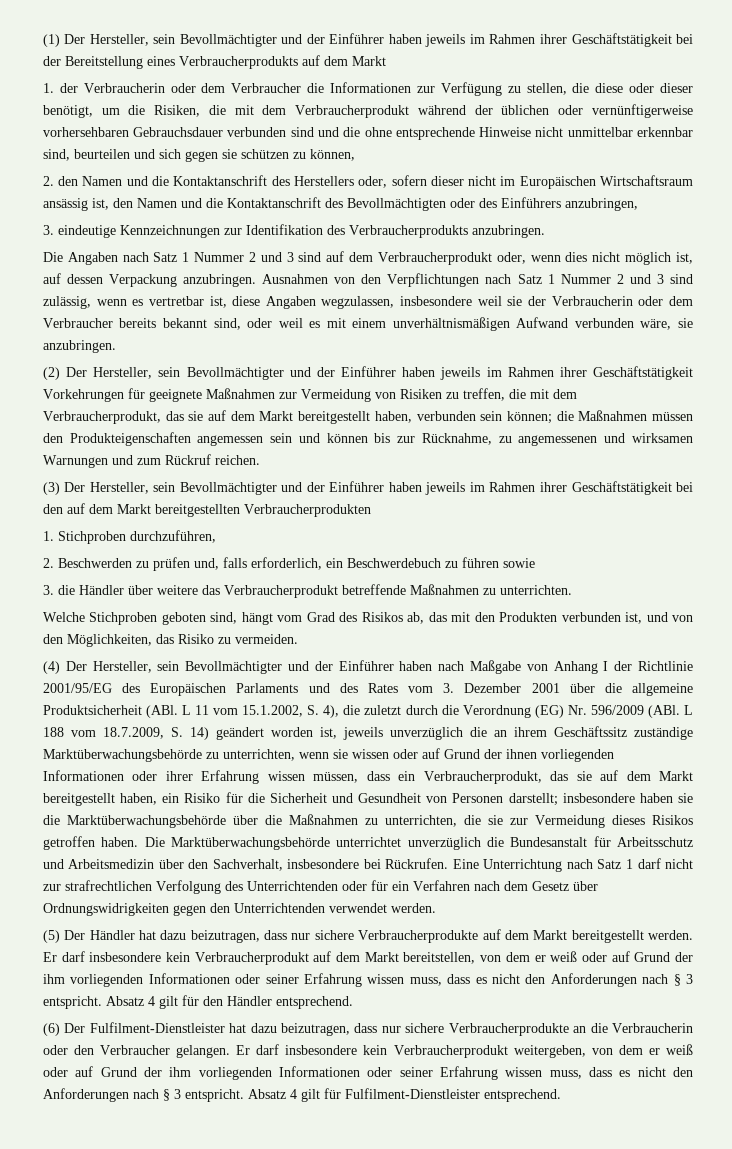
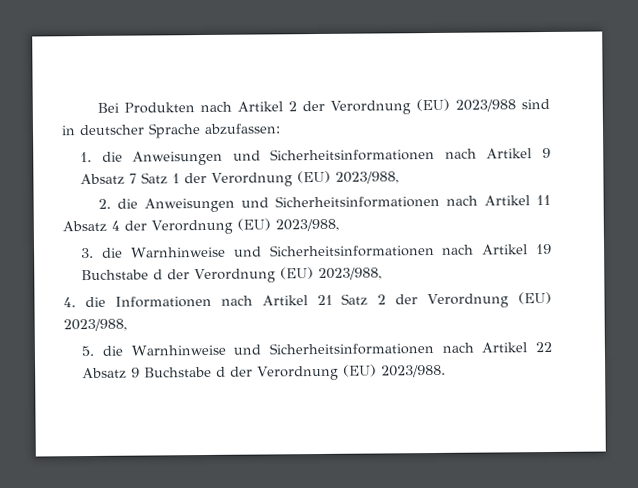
- (1) Der Hersteller, sein Bevollmächtigter und der Einführer haben jeweils im Rahmen ihrer Geschäftstätigkeit bei der Bereitstellung eines Verbraucherprodukts auf dem Markt
- 1. der Verbraucherin oder dem Verbraucher die Informationen zur Verfügung zu stellen, die diese oder dieser benötigt, um die Risiken, die mit dem Verbraucherprodukt während der üblichen oder vernünftigerweise vorhersehbaren Gebrauchsdauer verbunden sind und die ohne entsprechende Hinweise nicht unmittelbar erkennbar sind, beurteilen und sich gegen sie schützen zu können,
- 2. den Namen und die Kontaktanschrift des Herstellers oder, sofern dieser nicht im Europäischen Wirtschaftsraum ansässig ist, den Namen und die Kontaktanschrift des Bevollmächtigten oder des Einführers anzubringen,
- 3. eindeutige Kennzeichnungen zur Identifikation des Verbraucherprodukts anzubringen.
- Die Angaben nach Satz 1 Nummer 2 und 3 sind auf dem Verbraucherprodukt oder, wenn dies nicht möglich ist, auf dessen Verpackung anzubringen. Ausnahmen von den Verpflichtungen nach Satz 1 Nummer 2 und 3 sind zulässig, wenn es vertretbar ist, diese Angaben wegzulassen, insbesondere weil sie der Verbraucherin oder dem Verbraucher bereits bekannt sind, oder weil es mit einem unverhältnismäßigen Aufwand verbunden wäre, sie anzubringen.
- (2) Der Hersteller, sein Bevollmächtigter und der Einführer haben jeweils im Rahmen ihrer Geschäftstätigkeit Vorkehrungen für geeignete Maßnahmen zur Vermeidung von Risiken zu treffen, die mit dem Verbraucherprodukt, das sie auf dem Markt bereitgestellt haben, verbunden sein können; die Maßnahmen müssen den Produkteigenschaften angemessen sein und können bis zur Rücknahme, zu angemessenen und wirksamen Warnungen und zum Rückruf reichen.
- (3) Der Hersteller, sein Bevollmächtigter und der Einführer haben jeweils im Rahmen ihrer Geschäftstätigkeit bei den auf dem Markt bereitgestellten Verbraucherprodukten
- 1. Stichproben durchzuführen,
- 2. Beschwerden zu prüfen und, falls erforderlich, ein Beschwerdebuch zu führen sowie
- 3. die Händler über weitere das Verbraucherprodukt betreffende Maßnahmen zu unterrichten.
- Welche Stichproben geboten sind, hängt vom Grad des Risikos ab, das mit den Produkten verbunden ist, und von den Möglichkeiten, das Risiko zu vermeiden.
- (4) Der Hersteller, sein Bevollmächtigter und der Einführer haben nach Maßgabe von Anhang I der Richtlinie 2001/95/EG des Europäischen Parlaments und des Rates vom 3. Dezember 2001 über die allgemeine Produktsicherheit (ABl. L 11 vom 15.1.2002, S. 4), die zuletzt durch die Verordnung (EG) Nr. 596/2009 (ABl. L 188 vom 18.7.2009, S. 14) geändert worden ist, jeweils unverzüglich die an ihrem Geschäftssitz zuständige Marktüberwachungsbehörde zu unterrichten, wenn sie wissen oder auf Grund der ihnen vorliegenden Informationen oder ihrer Erfahrung wissen müssen, dass ein Verbraucherprodukt, das sie auf dem Markt bereitgestellt haben, ein Risiko für die Sicherheit und Gesundheit von Personen darstellt; insbesondere haben sie die Marktüberwachungsbehörde über die Maßnahmen zu unterrichten, die sie zur Vermeidung dieses Risikos getroffen haben. Die Marktüberwachungsbehörde unterrichtet unverzüglich die Bundesanstalt für Arbeitsschutz und Arbeitsmedizin über den Sachverhalt, insbesondere bei Rückrufen. Eine Unterrichtung nach Satz 1 darf nicht zur strafrechtlichen Verfolgung des Unterrichtenden oder für ein Verfahren nach dem Gesetz über Ordnungswidrigkeiten gegen den Unterrichtenden verwendet werden.
- (5) Der Händler hat dazu beizutragen, dass nur sichere Verbraucherprodukte auf dem Markt bereitgestellt werden. Er darf insbesondere kein Verbraucherprodukt auf dem Markt bereitstellen, von dem er weiß oder auf Grund der ihm vorliegenden Informationen oder seiner Erfahrung wissen muss, dass es nicht den Anforderungen nach § 3 entspricht. Absatz 4 gilt für den Händler entsprechend.
- (6) Der Fulfilment-Dienstleister hat dazu beizutragen, dass nur sichere Verbraucherprodukte an die Verbraucherin oder den Verbraucher gelangen. Er darf insbesondere kein Verbraucherprodukt weitergeben, von dem er weiß oder auf Grund der ihm vorliegenden Informationen oder seiner Erfahrung wissen muss, dass es nicht den Anforderungen nach § 3 entspricht. Absatz 4 gilt für Fulfilment-Dienstleister entsprechend.
+ Bei Produkten nach Artikel 2 der Verordnung (EU) 2023/988 sind in deutscher Sprache abzufassen:
+ 1. die Anweisungen und Sicherheitsinformationen nach Artikel 9 Absatz 7 Satz 1 der Verordnung (EU) 2023/988,
+ 2. die Anweisungen und Sicherheitsinformationen nach Artikel 11 Absatz 4 der Verordnung (EU) 2023/988,
+ 3. die Warnhinweise und Sicherheitsinformationen nach Artikel 19 Buchstabe d der Verordnung (EU) 2023/988,
+ 4. die Informationen nach Artikel 21 Satz 2 der Verordnung (EU) 2023/988,
+ 5. die Warnhinweise und Sicherheitsinformationen nach Artikel 22 Absatz 9 Buchstabe d der Verordnung (EU) 2023/988.

